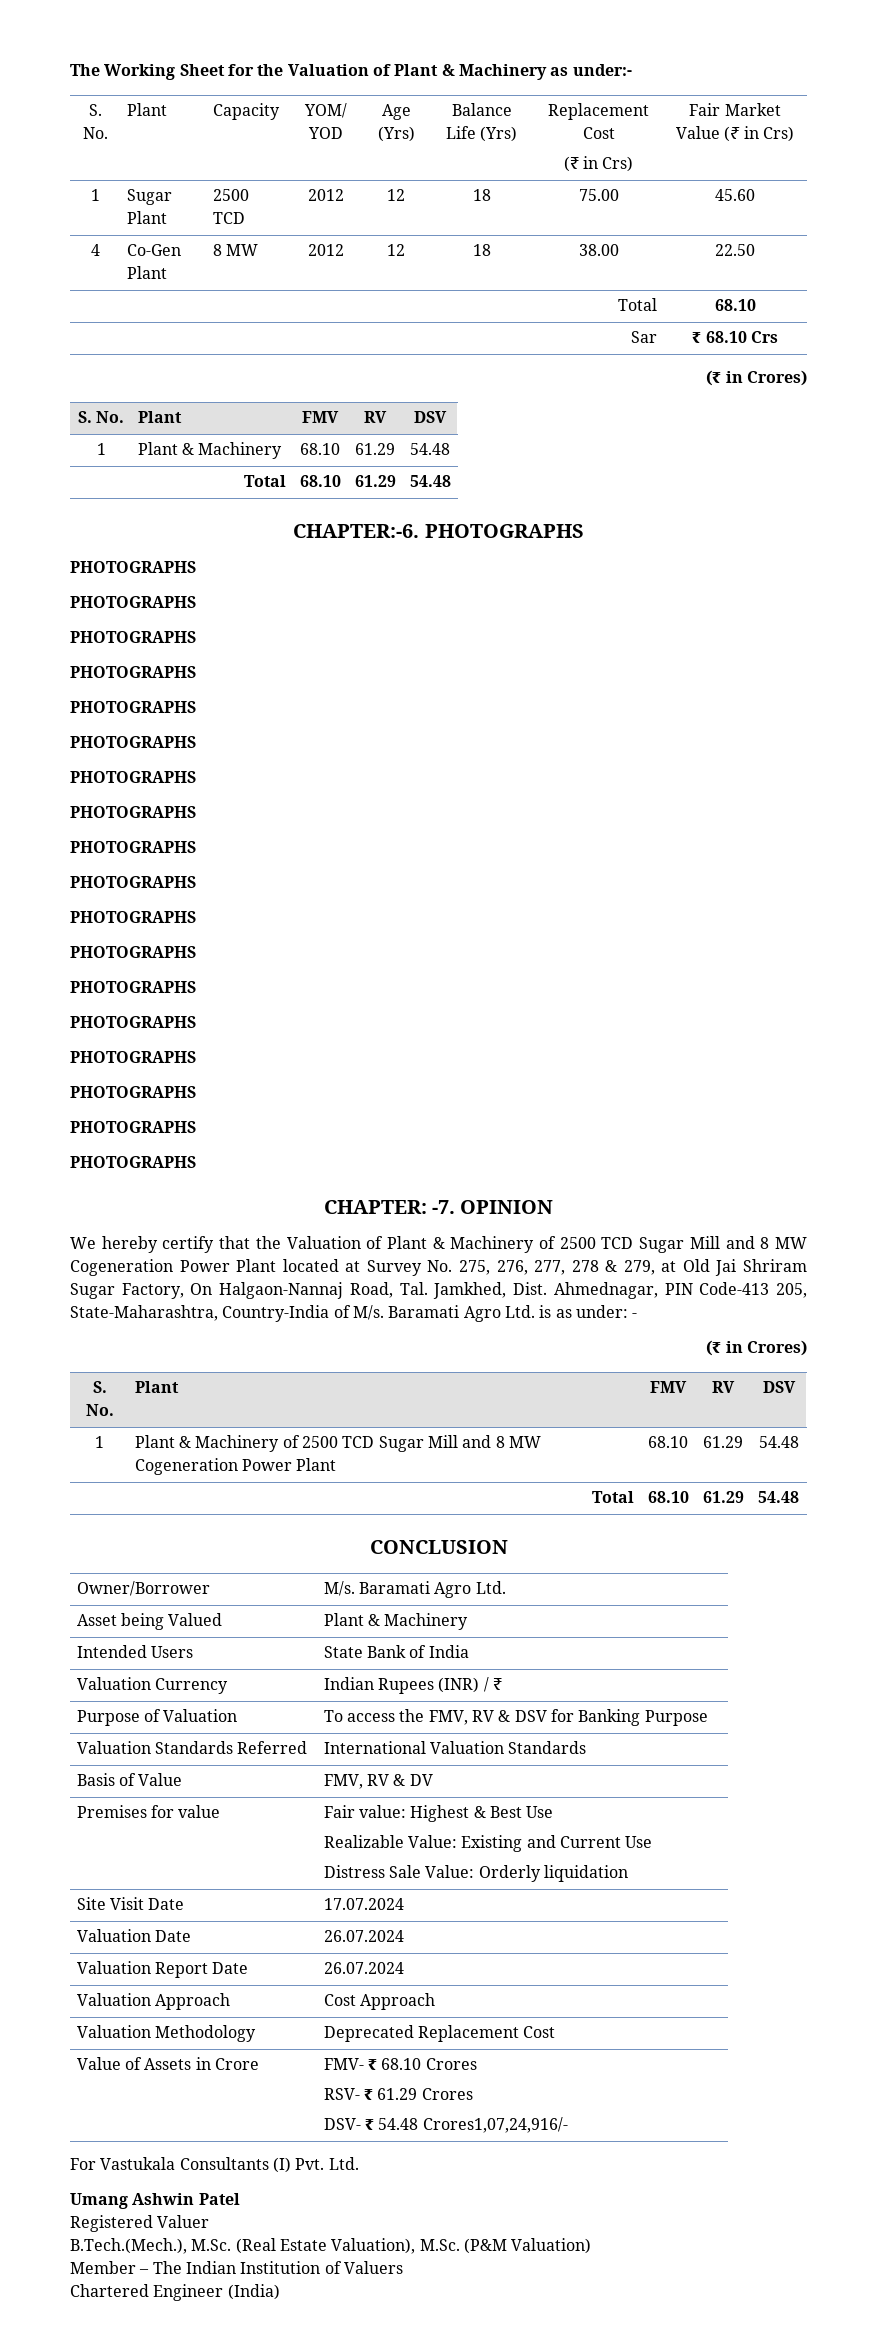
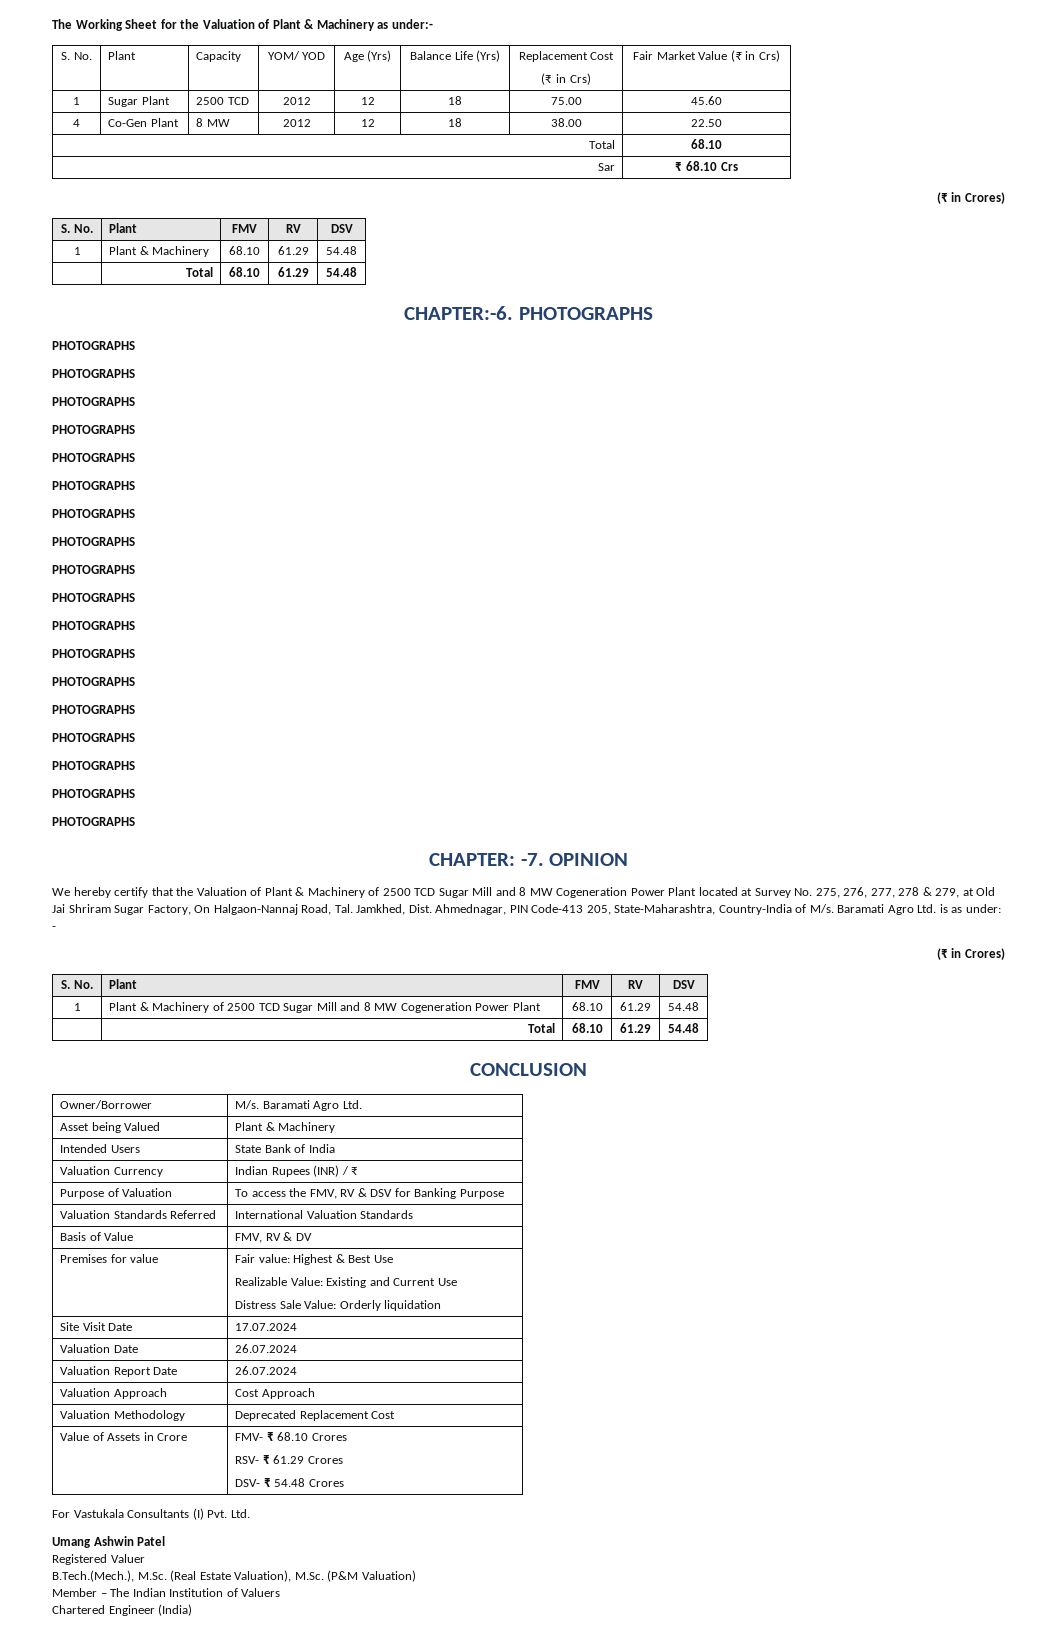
  Value of Assets in Crore | FMV- ₹ 68.10 Crores
  RSV- ₹ 61.29 Crores
- DSV- ₹ 54.48 Crores1,07,24,916/-
+ DSV- ₹ 54.48 Crores

